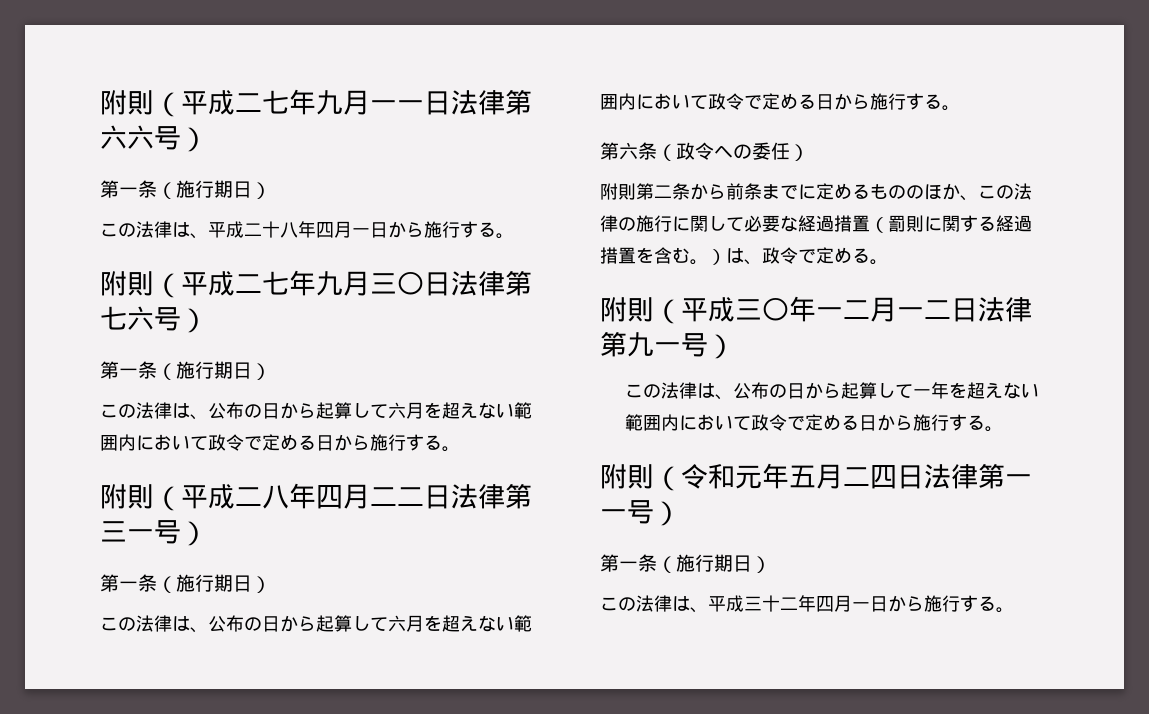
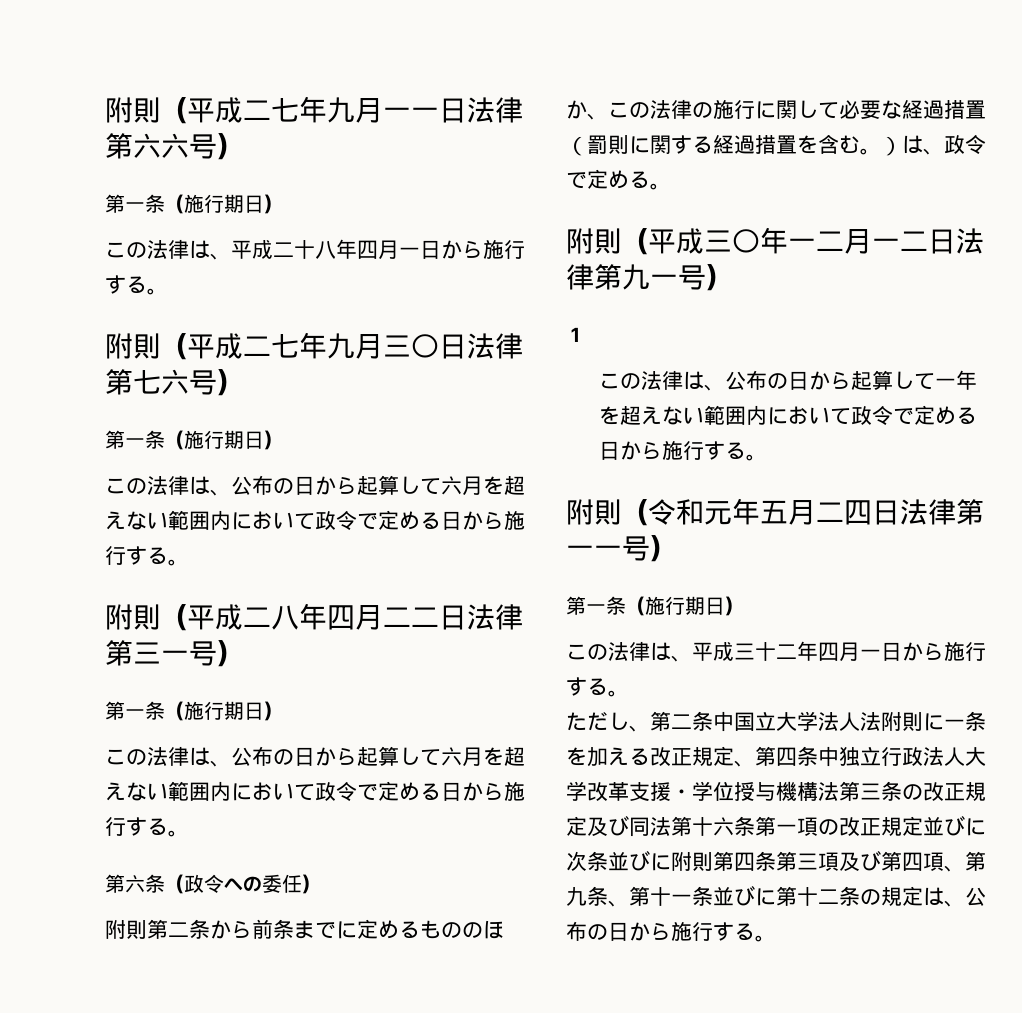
+ １
+ ただし、第二条中国立大学法人法附則に一条を加える改正規定、第四条中独立行政法人大学改革支援・学位授与機構法第三条の改正規定及び同法第十六条第一項の改正規定並びに次条並びに附則第四条第三項及び第四項、第九条、第十一条並びに第十二条の規定は、公布の日から施行する。

